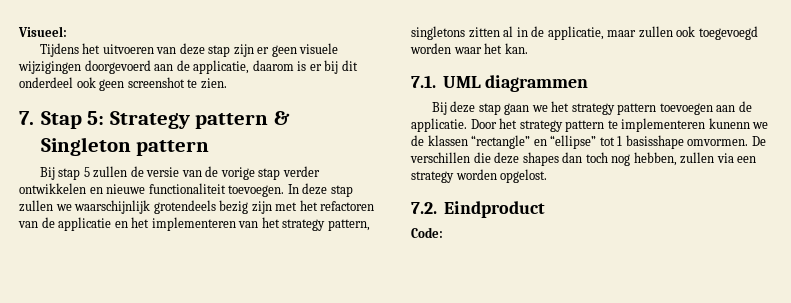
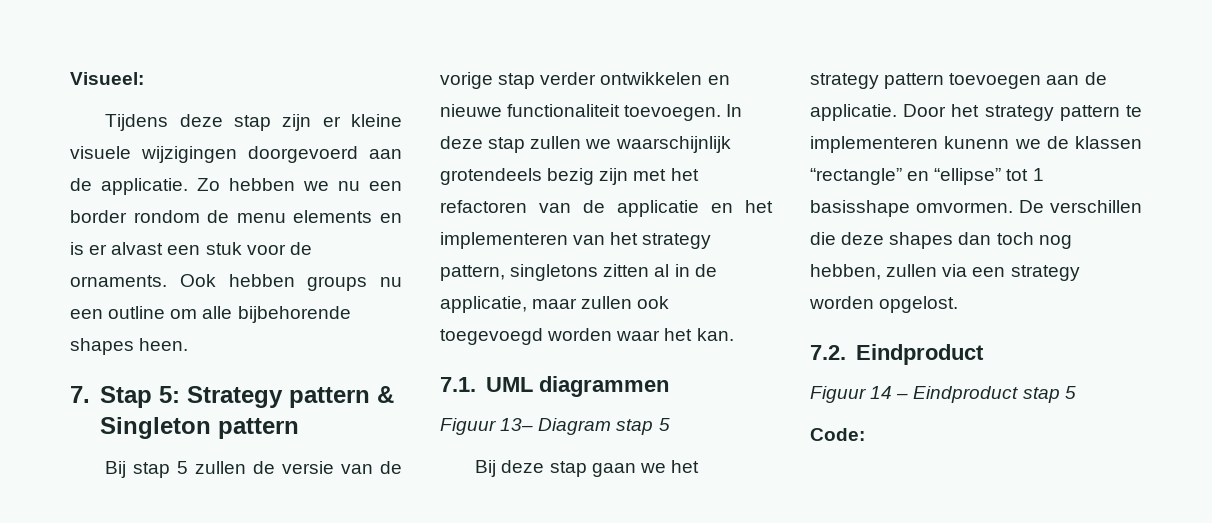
- Tijdens het uitvoeren van deze stap zijn er geen visuele wijzigingen doorgevoerd aan de applicatie, daarom is er bij dit onderdeel ook geen screenshot te zien.
+ Tijdens deze stap zijn er kleine visuele wijzigingen doorgevoerd aan de applicatie. Zo hebben we nu een border rondom de menu elements en is er alvast een stuk voor de ornaments. Ook hebben groups nu een outline om alle bijbehorende shapes heen.
+ Figuur 13– Diagram stap 5
+ Figuur 14 – Eindproduct stap 5

